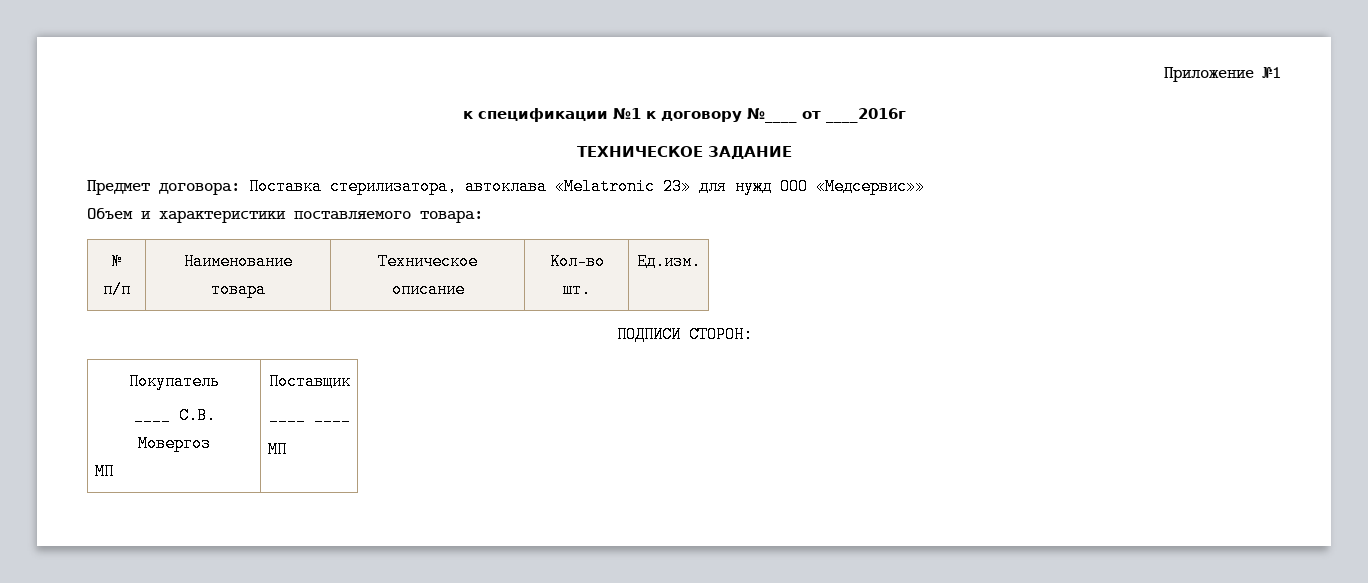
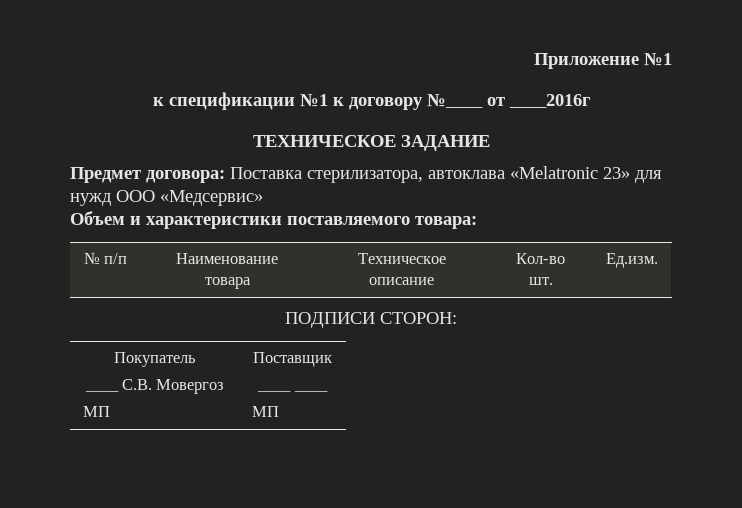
- Предмет договора: Поставка стерилизатора, автоклава «Melatronic 23» для нужд ООО «Медсервис»»
+ Предмет договора: Поставка стерилизатора, автоклава «Melatronic 23» для нужд ООО «Медсервис»

